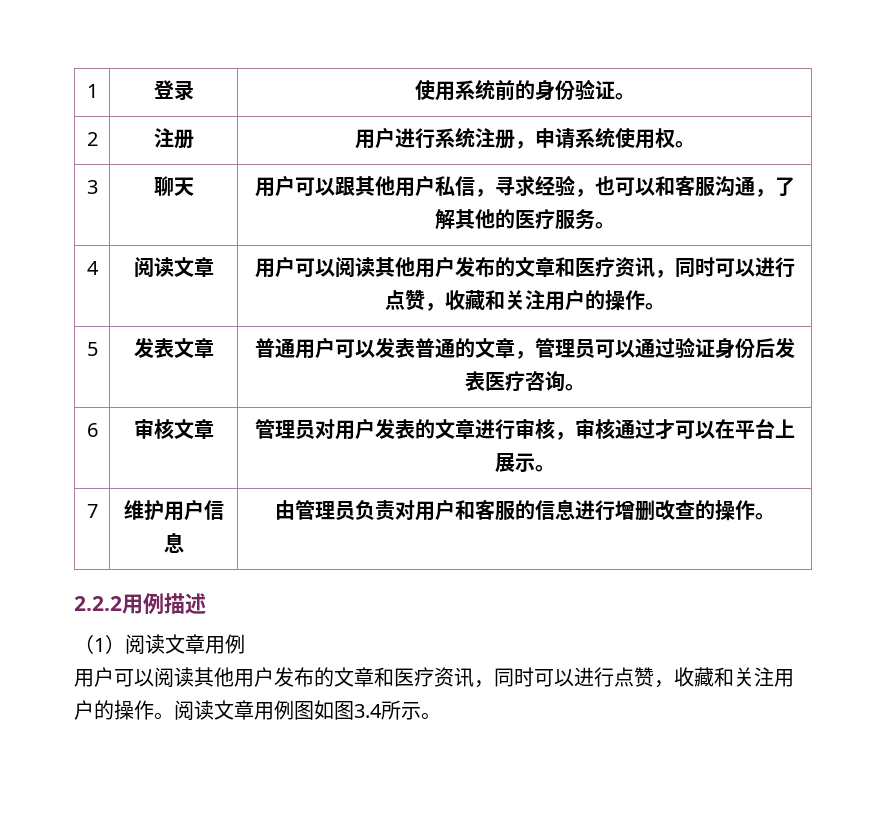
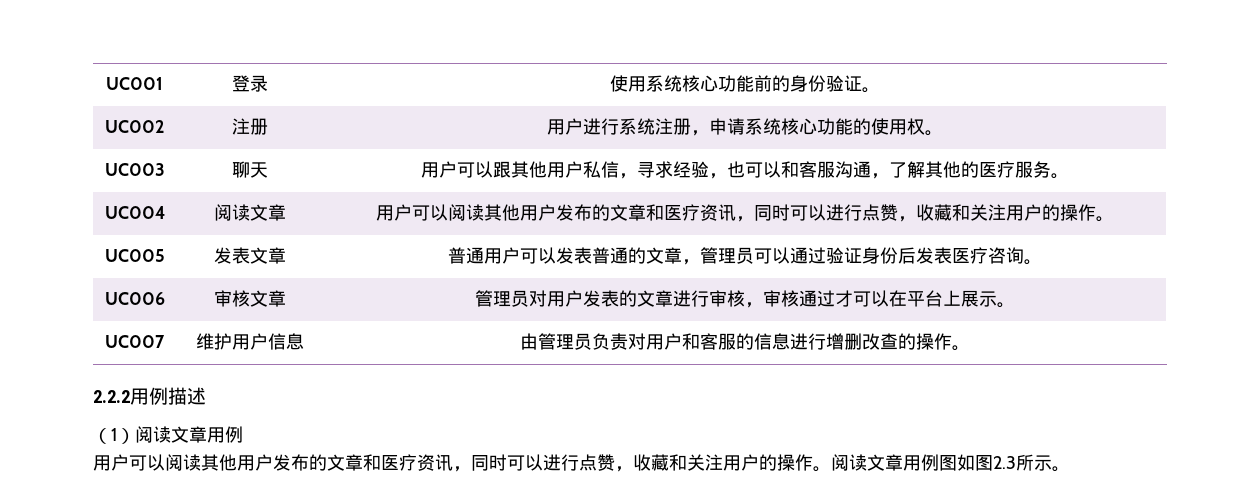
- 1 | 登录 | 使用系统前的身份验证。
+ UC001 | 登录 | 使用系统核心功能前的身份验证。
- 2 | 注册 | 用户进行系统注册，申请系统使用权。
+ UC002 | 注册 | 用户进行系统注册，申请系统核心功能的使用权。
- 3 | 聊天 | 用户可以跟其他用户私信，寻求经验，也可以和客服沟通，了解其他的医疗服务。
+ UC003 | 聊天 | 用户可以跟其他用户私信，寻求经验，也可以和客服沟通，了解其他的医疗服务。
- 4 | 阅读文章 | 用户可以阅读其他用户发布的文章和医疗资讯，同时可以进行点赞，收藏和关注用户的操作。
+ UC004 | 阅读文章 | 用户可以阅读其他用户发布的文章和医疗资讯，同时可以进行点赞，收藏和关注用户的操作。
- 5 | 发表文章 | 普通用户可以发表普通的文章，管理员可以通过验证身份后发表医疗咨询。
+ UC005 | 发表文章 | 普通用户可以发表普通的文章，管理员可以通过验证身份后发表医疗咨询。
- 6 | 审核文章 | 管理员对用户发表的文章进行审核，审核通过才可以在平台上展示。
+ UC006 | 审核文章 | 管理员对用户发表的文章进行审核，审核通过才可以在平台上展示。
- 7 | 维护用户信息 | 由管理员负责对用户和客服的信息进行增删改查的操作。
+ UC007 | 维护用户信息 | 由管理员负责对用户和客服的信息进行增删改查的操作。
- 阅读文章用例图如图3.4所示。
+ 阅读文章用例图如图2.3所示。

